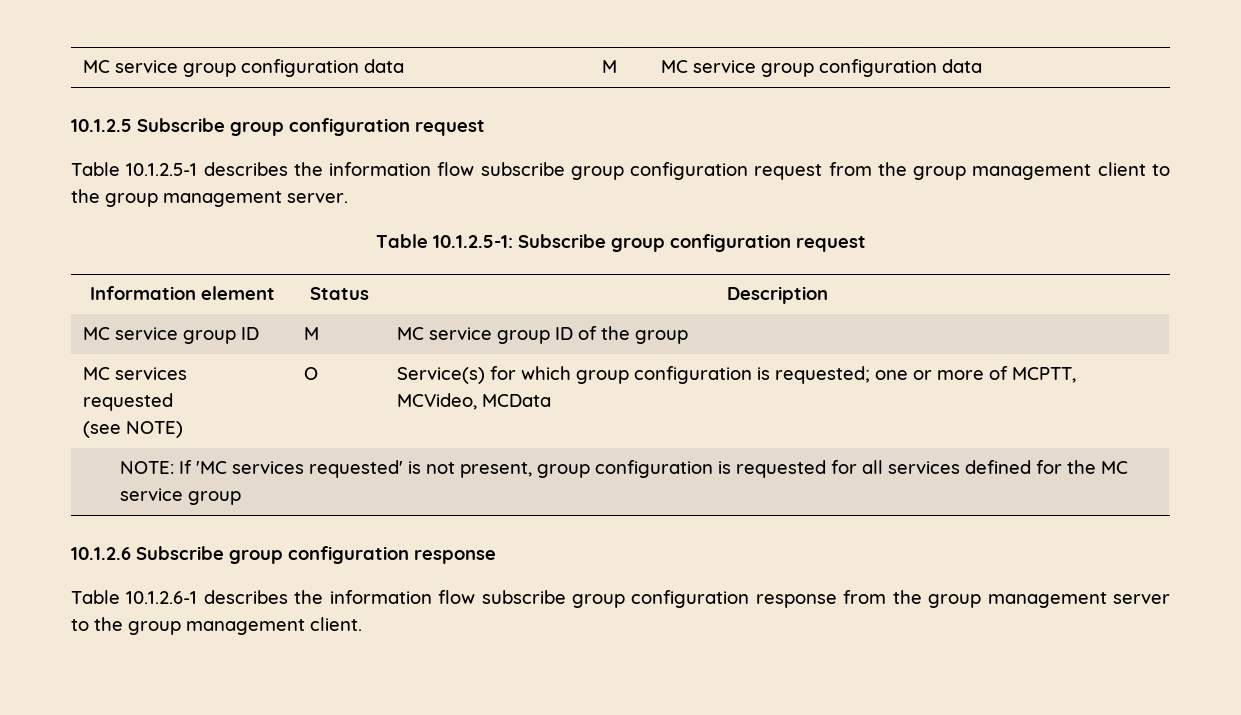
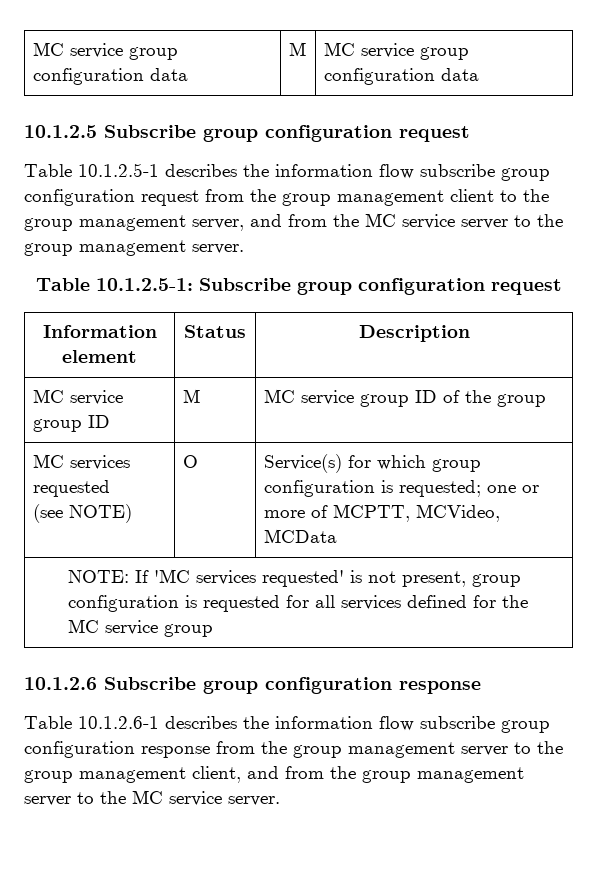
- Table 10.1.2.5-1 describes the information flow subscribe group configuration request from the group management client to the group management server.
+ Table 10.1.2.5-1 describes the information flow subscribe group configuration request from the group management client to the group management server, and from the MC service server to the group management server.
- Table 10.1.2.6-1 describes the information flow subscribe group configuration response from the group management server to the group management client.
+ Table 10.1.2.6-1 describes the information flow subscribe group configuration response from the group management server to the group management client, and from the group management server to the MC service server.

